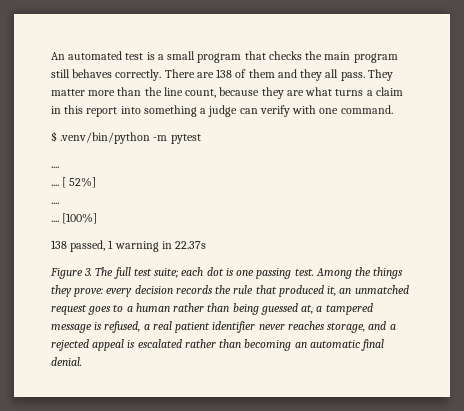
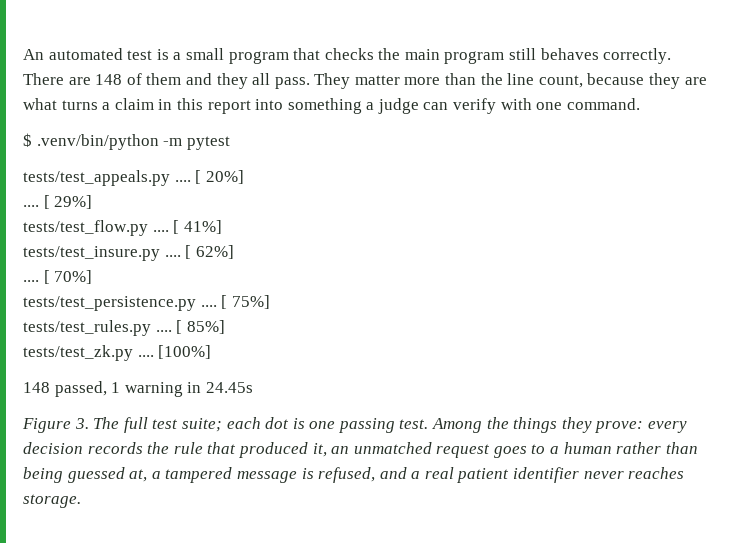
- There are 138 of them and they all pass.
+ There are 148 of them and they all pass.
  $ .venv/bin/python -m pytest
- ....
- .... [ 52%]
- ....
- ....
+ tests/test_appeals.py .... [ 20%]
+ .... [ 29%]
+ tests/test_flow.py .... [ 41%]
+ tests/test_insure.py .... [ 62%]
+ .... [ 70%]
+ tests/test_persistence.py .... [ 75%]
+ tests/test_rules.py .... [ 85%]
+ tests/test_zk.py ....
- 138 passed, 1 warning in 22.37s
+ 148 passed, 1 warning in 24.45s
- Among the things they prove: every decision records the rule that produced it, an unmatched request goes to a human rather than being guessed at, a tampered message is refused, a real patient identifier never reaches storage, and a rejected appeal is escalated rather than becoming an automatic final denial.
+ Among the things they prove: every decision records the rule that produced it, an unmatched request goes to a human rather than being guessed at, a tampered message is refused, and a real patient identifier never reaches storage.

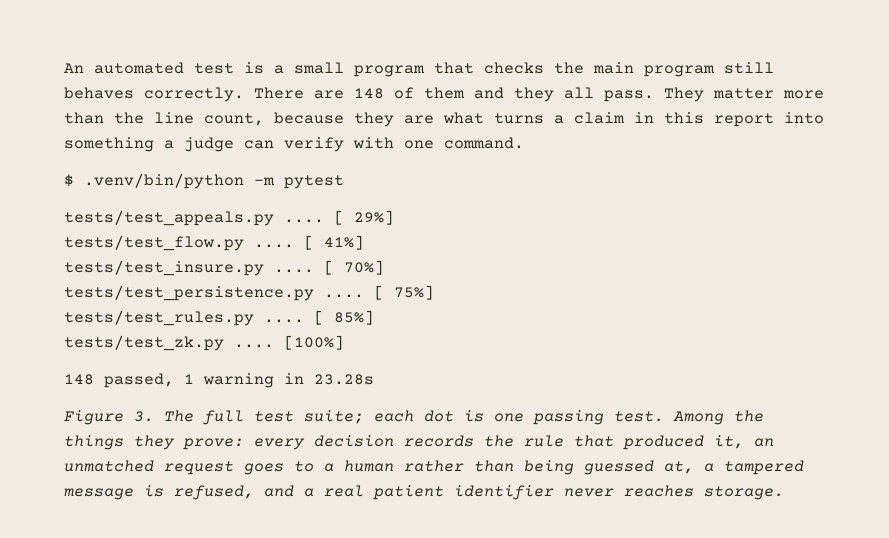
- [ 20%]
- .... [ 29%]
+ [ 29%]
- [ 62%]
- .... [ 70%]
+ [ 70%]
- 148 passed, 1 warning in 24.45s
+ 148 passed, 1 warning in 23.28s

